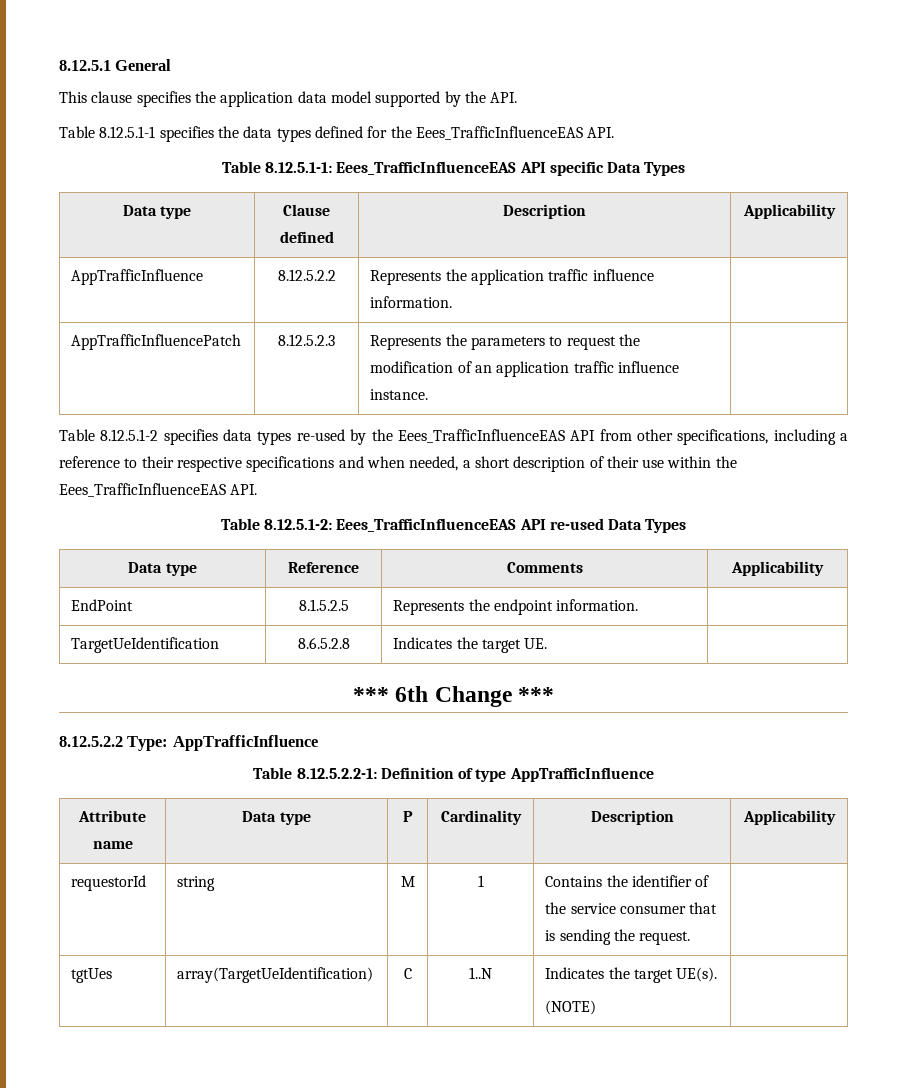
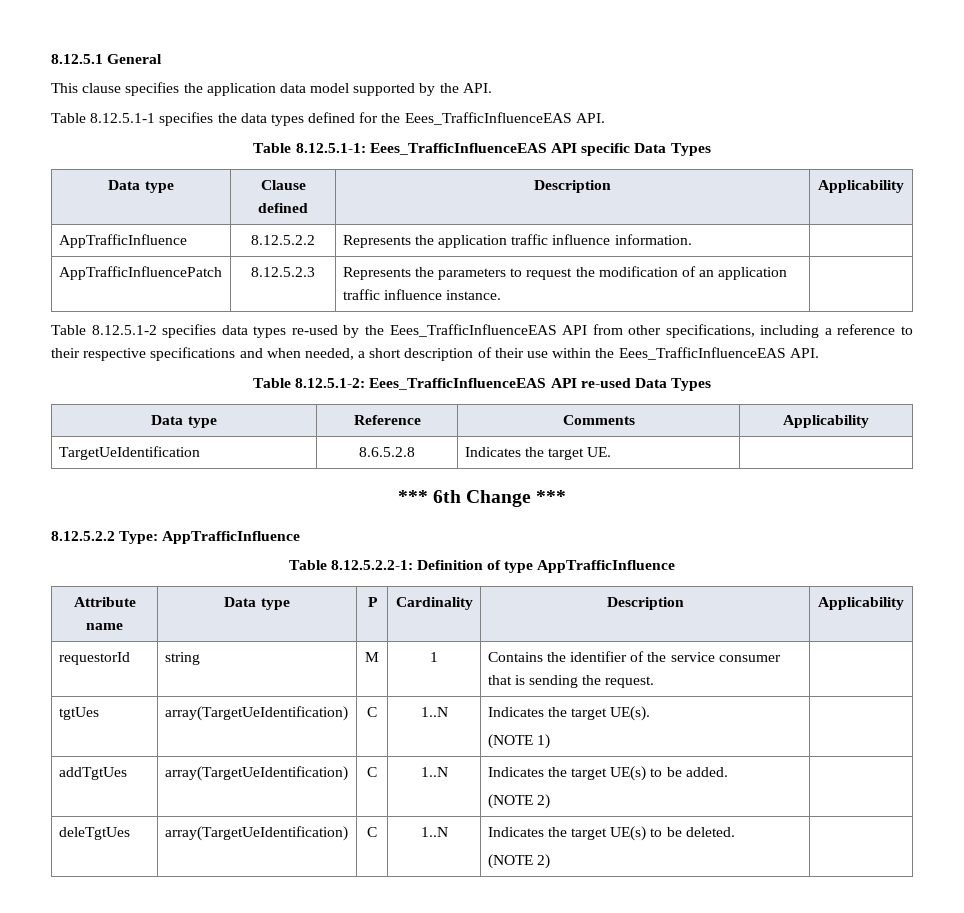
- EndPoint | 8.1.5.2.5 | Represents the endpoint information. |
  tgtUes | array(TargetUeIdentification) | C | 1..N | Indicates the target UE(s).
- (NOTE) |
+ (NOTE 1) |
+ addTgtUes | array(TargetUeIdentification) | C | 1..N | Indicates the target UE(s) to be added.
+ (NOTE 2) |
+ deleTgtUes | array(TargetUeIdentification) | C | 1..N | Indicates the target UE(s) to be deleted.
+ (NOTE 2) |

